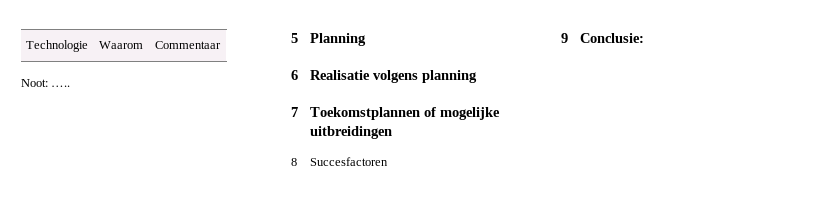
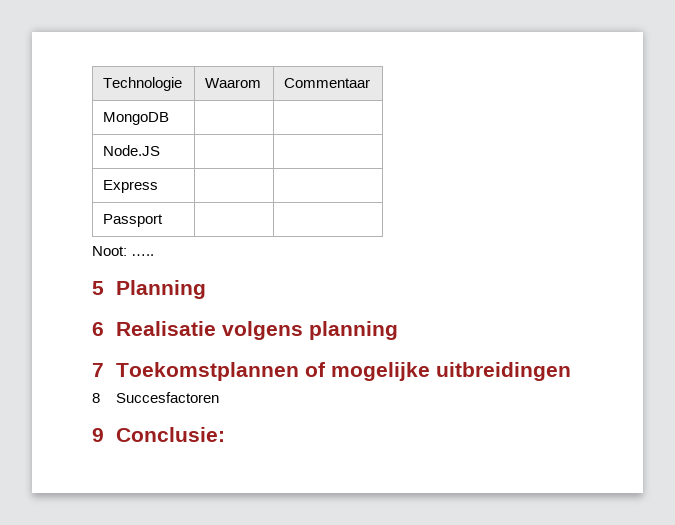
+ MongoDB | |
+ Node.JS | |
+ Express | |
+ Passport | |

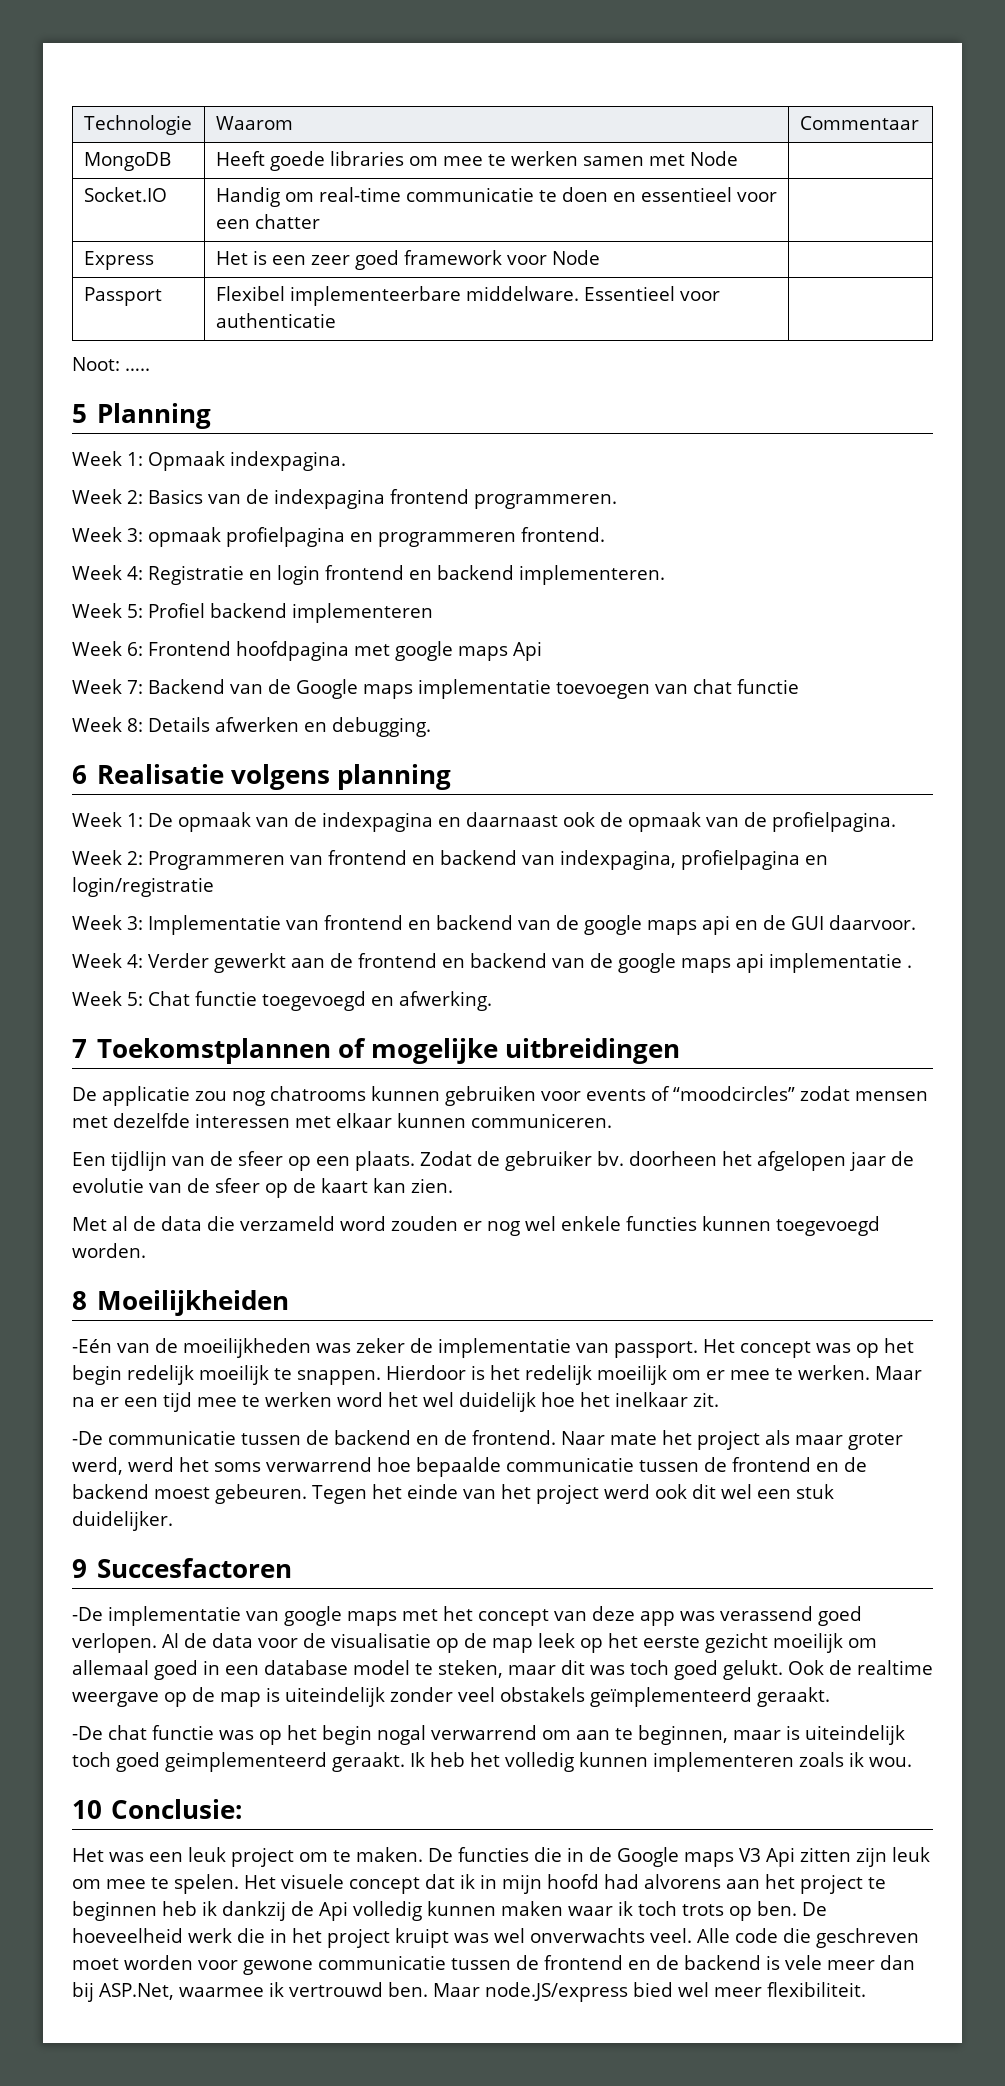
- MongoDB | |
- Node.JS | |
- Express | |
- Passport | |
+ MongoDB | Heeft goede libraries om mee te werken samen met Node |
+ Socket.IO | Handig om real-time communicatie te doen en essentieel voor een chatter |
+ Express | Het is een zeer goed framework voor Node |
+ Passport | Flexibel implementeerbare middelware. Essentieel voor authenticatie |
  Noot: …..
  5 Planning
+ Week 1: Opmaak indexpagina.
+ Week 2: Basics van de indexpagina frontend programmeren.
+ Week 3: opmaak profielpagina en programmeren frontend.
+ Week 4: Registratie en login frontend en backend implementeren.
+ Week 5: Profiel backend implementeren
+ Week 6: Frontend hoofdpagina met google maps Api
+ Week 7: Backend van de Google maps implementatie toevoegen van chat functie
+ Week 8: Details afwerken en debugging.
  6 Realisatie volgens planning
+ Week 1: De opmaak van de indexpagina en daarnaast ook de opmaak van de profielpagina.
+ Week 2: Programmeren van frontend en backend van indexpagina, profielpagina en login/registratie
+ Week 3: Implementatie van frontend en backend van de google maps api en de GUI daarvoor.
+ Week 4: Verder gewerkt aan de frontend en backend van de google maps api implementatie .
+ Week 5: Chat functie toegevoegd en afwerking.
- 8 Succesfactoren
- 9 Conclusie:
+ De applicatie zou nog chatrooms kunnen gebruiken voor events of “moodcircles” zodat mensen met dezelfde interessen met elkaar kunnen communiceren.
+ Een tijdlijn van de sfeer op een plaats. Zodat de gebruiker bv. doorheen het afgelopen jaar de evolutie van de sfeer op de kaart kan zien.
+ Met al de data die verzameld word zouden er nog wel enkele functies kunnen toegevoegd worden.
+ 8 Moeilijkheiden
+ -Eén van de moeilijkheden was zeker de implementatie van passport. Het concept was op het begin redelijk moeilijk te snappen. Hierdoor is het redelijk moeilijk om er mee te werken. Maar na er een tijd mee te werken word het wel duidelijk hoe het inelkaar zit.
+ -De communicatie tussen de backend en de frontend. Naar mate het project als maar groter werd, werd het soms verwarrend hoe bepaalde communicatie tussen de frontend en de backend moest gebeuren. Tegen het einde van het project werd ook dit wel een stuk duidelijker.
+ 9 Succesfactoren
+ -De implementatie van google maps met het concept van deze app was verassend goed verlopen. Al de data voor de visualisatie op de map leek op het eerste gezicht moeilijk om allemaal goed in een database model te steken, maar dit was toch goed gelukt. Ook de realtime weergave op de map is uiteindelijk zonder veel obstakels geïmplementeerd geraakt.
+ -De chat functie was op het begin nogal verwarrend om aan te beginnen, maar is uiteindelijk toch goed geimplementeerd geraakt. Ik heb het volledig kunnen implementeren zoals ik wou.
+ 10 Conclusie:
+ Het was een leuk project om te maken. De functies die in de Google maps V3 Api zitten zijn leuk om mee te spelen. Het visuele concept dat ik in mijn hoofd had alvorens aan het project te beginnen heb ik dankzij de Api volledig kunnen maken waar ik toch trots op ben. De hoeveelheid werk die in het project kruipt was wel onverwachts veel. Alle code die geschreven moet worden voor gewone communicatie tussen de frontend en de backend is vele meer dan bij ASP.Net, waarmee ik vertrouwd ben. Maar node.JS/express bied wel meer flexibiliteit.

